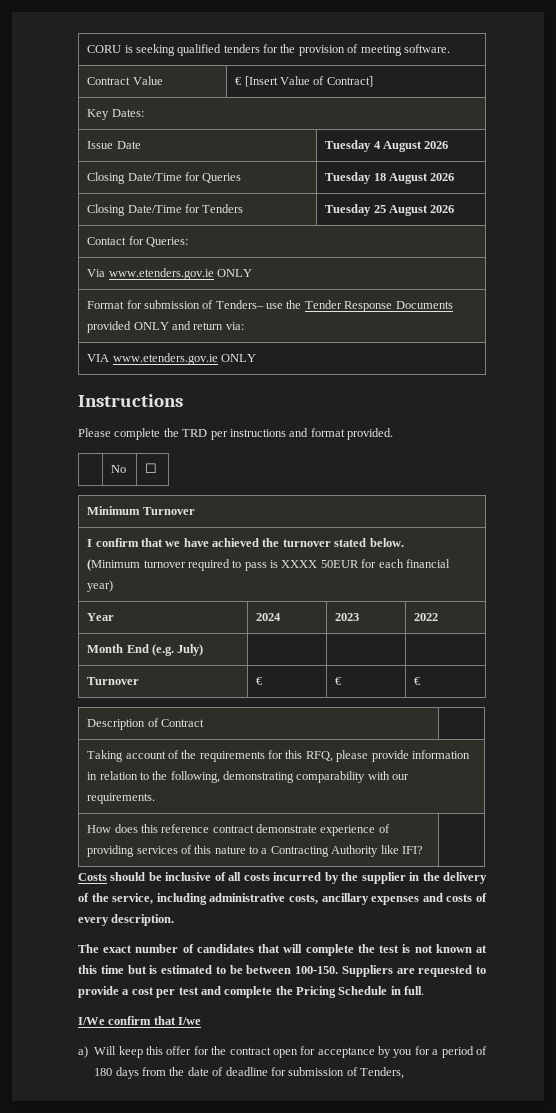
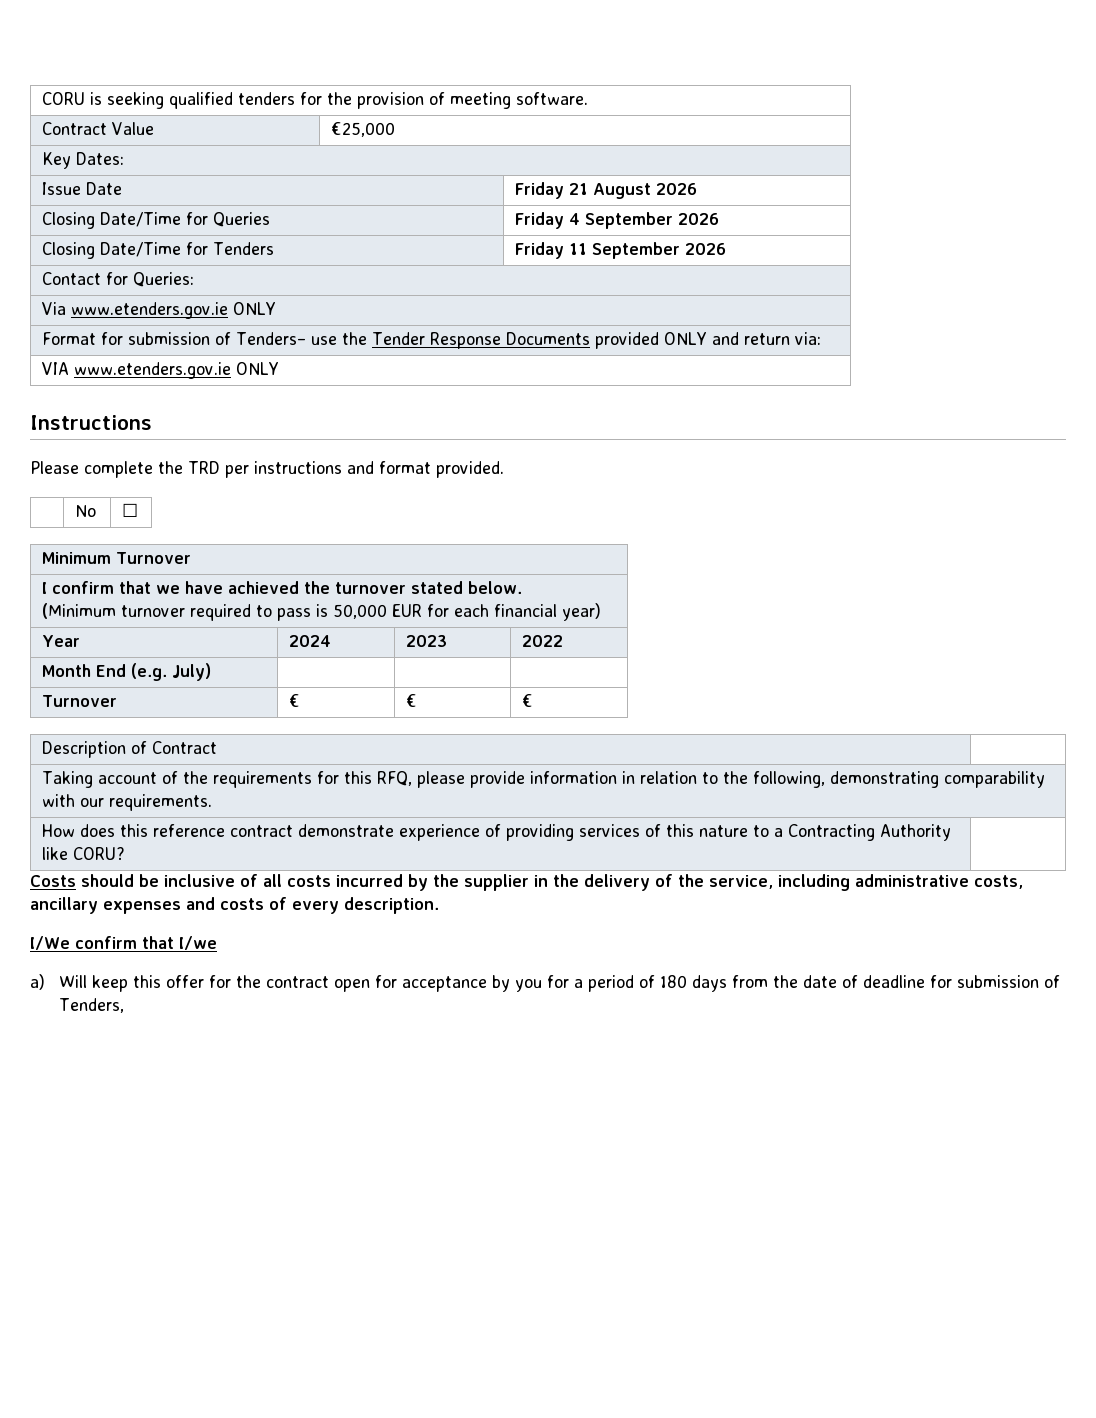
- Contract Value | € [Insert Value of Contract]
+ Contract Value | €25,000
- Issue Date | Tuesday 4 August 2026
+ Issue Date | Friday 21 August 2026
- Closing Date/Time for Queries | Tuesday 18 August 2026
+ Closing Date/Time for Queries | Friday 4 September 2026
- Closing Date/Time for Tenders | Tuesday 25 August 2026
+ Closing Date/Time for Tenders | Friday 11 September 2026
  I confirm that we have achieved the turnover stated below.
- (Minimum turnover required to pass is XXXX 50EUR for each financial year)
+ (Minimum turnover required to pass is 50,000 EUR for each financial year)
- How does this reference contract demonstrate experience of providing services of this nature to a Contracting Authority like IFI? |
+ How does this reference contract demonstrate experience of providing services of this nature to a Contracting Authority like CORU? |
- The exact number of candidates that will complete the test is not known at this time but is estimated to be between 100-150. Suppliers are requested to provide a cost per test and complete the Pricing Schedule in full.

